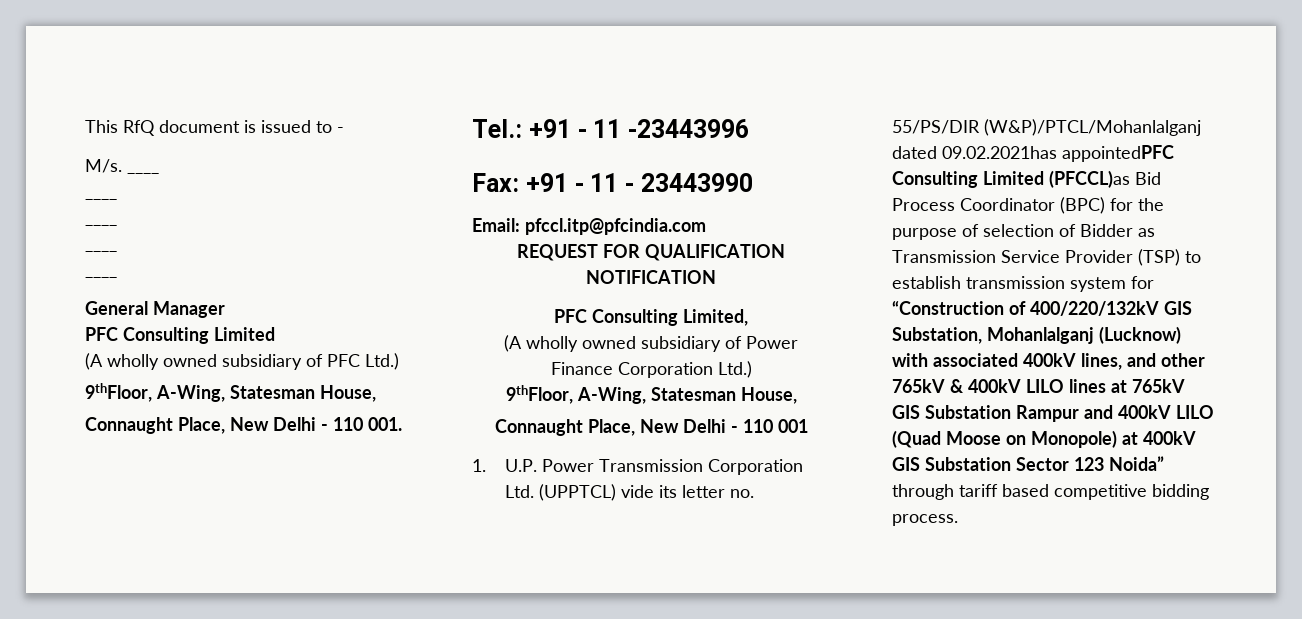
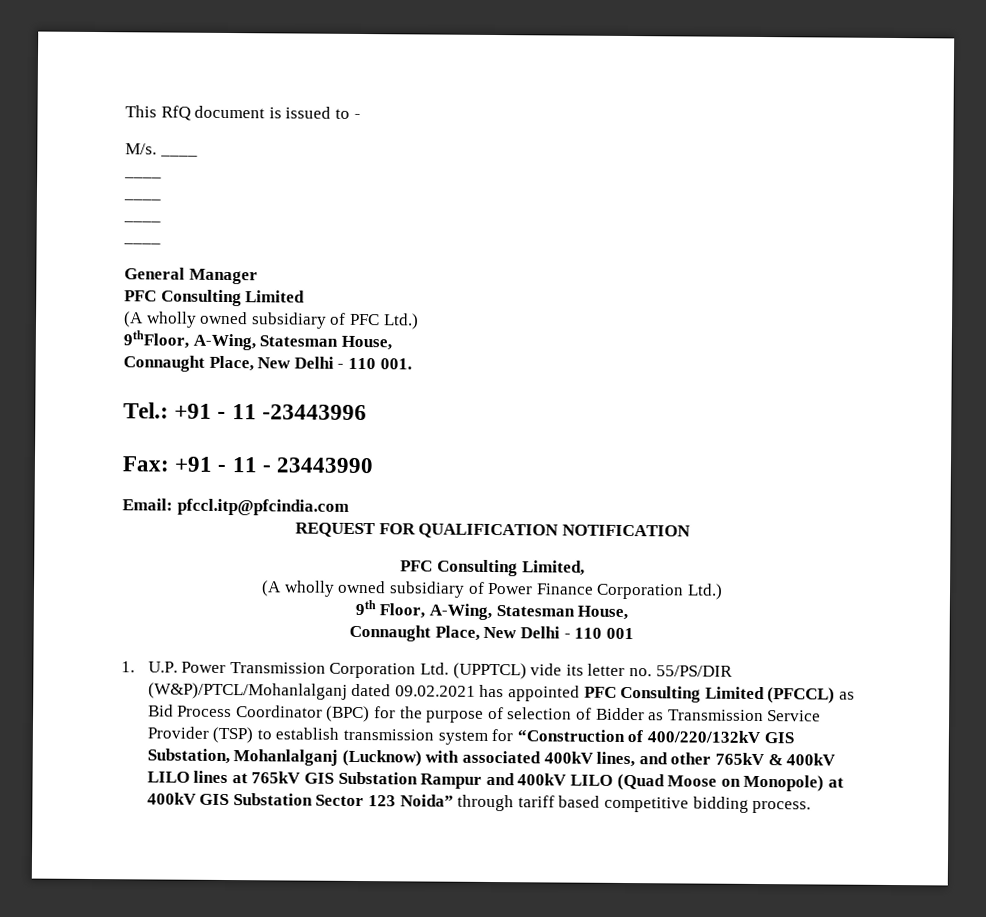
  (A wholly owned subsidiary of Power Finance Corporation Ltd.)
- 9thFloor, A-Wing, Statesman House,
+ 9th Floor, A-Wing, Statesman House,
- 1. U.P. Power Transmission Corporation Ltd. (UPPTCL) vide its letter no. 55/PS/DIR (W&P)/PTCL/Mohanlalganj dated 09.02.2021has appointedPFC Consulting Limited (PFCCL)as Bid Process Coordinator (BPC) for the purpose of selection of Bidder as Transmission Service Provider (TSP) to establish transmission system for “Construction of 400/220/132kV GIS Substation, Mohanlalganj (Lucknow) with associated 400kV lines, and other 765kV & 400kV LILO lines at 765kV GIS Substation Rampur and 400kV LILO (Quad Moose on Monopole) at 400kV GIS Substation Sector 123 Noida” through tariff based competitive bidding process.
+ 1. U.P. Power Transmission Corporation Ltd. (UPPTCL) vide its letter no. 55/PS/DIR (W&P)/PTCL/Mohanlalganj dated 09.02.2021 has appointed PFC Consulting Limited (PFCCL) as Bid Process Coordinator (BPC) for the purpose of selection of Bidder as Transmission Service Provider (TSP) to establish transmission system for “Construction of 400/220/132kV GIS Substation, Mohanlalganj (Lucknow) with associated 400kV lines, and other 765kV & 400kV LILO lines at 765kV GIS Substation Rampur and 400kV LILO (Quad Moose on Monopole) at 400kV GIS Substation Sector 123 Noida” through tariff based competitive bidding process.

